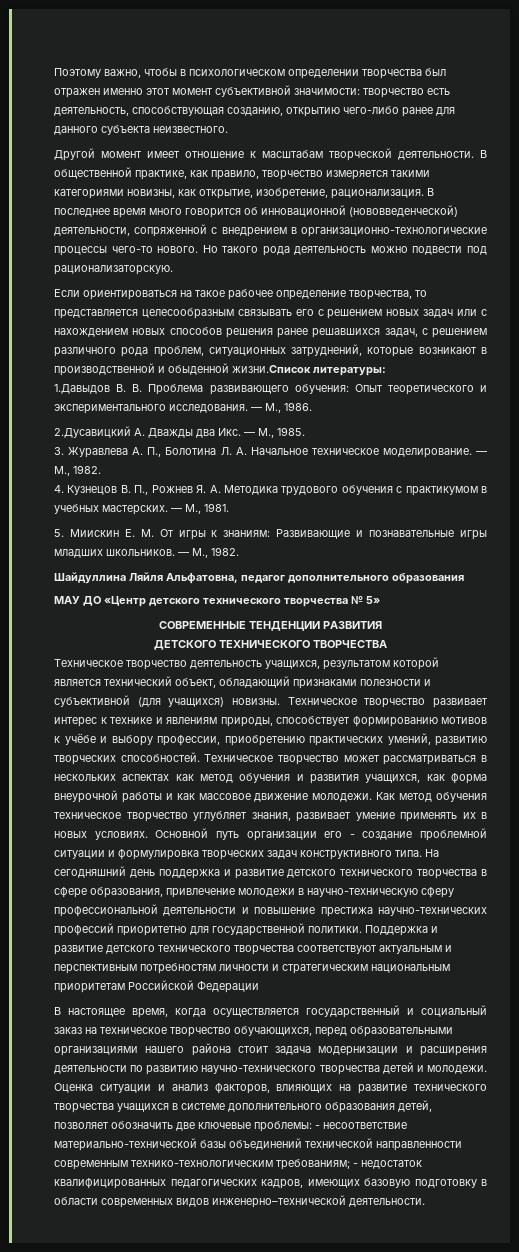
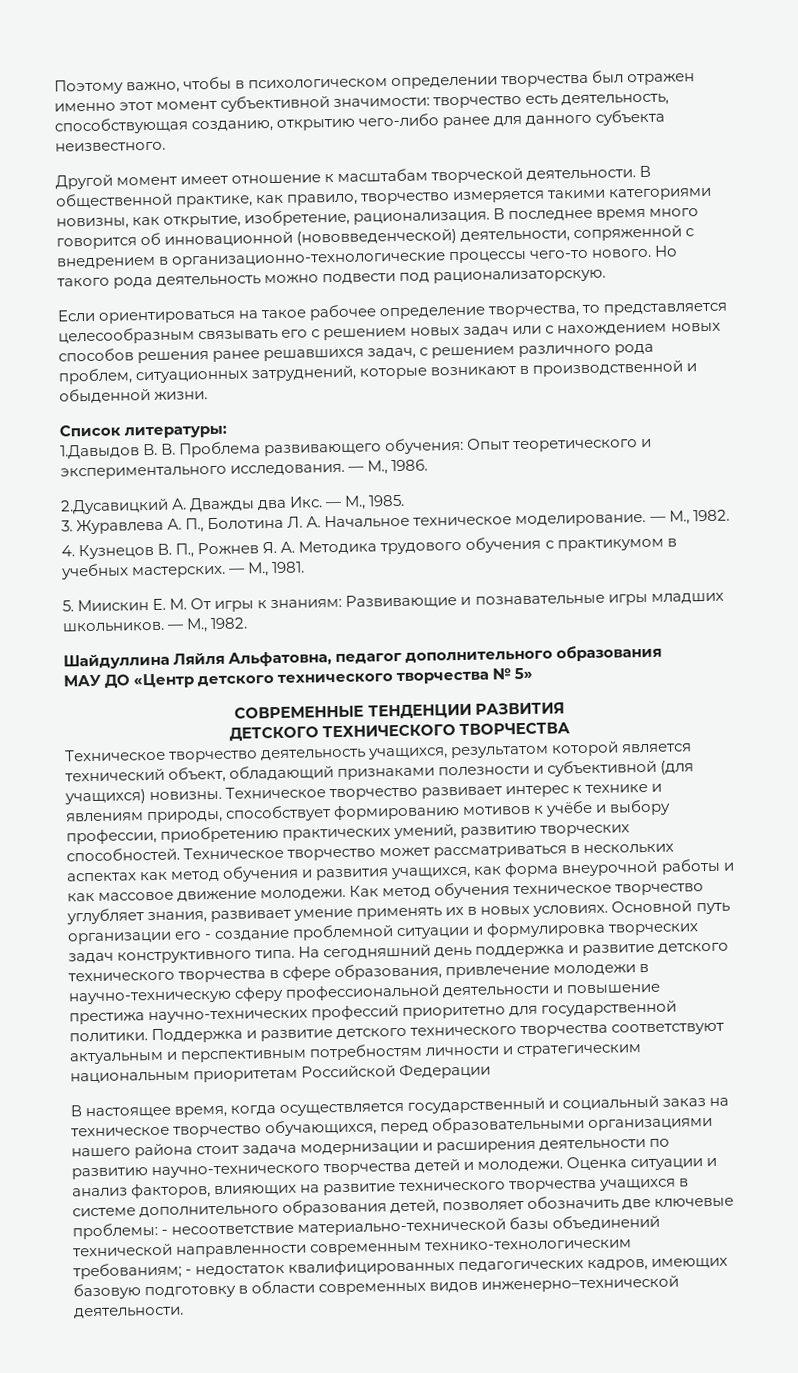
- Если ориентироваться на такое рабочее определение творчества, то представляется целесообразным связывать его с решением новых задач или с нахождением новых способов решения ранее решавшихся задач, с решением различного рода проблем, ситуационных затруднений, которые возникают в производственной и обыденной жизни.Список литературы:
+ Если ориентироваться на такое рабочее определение творчества, то представляется целесообразным связывать его с решением новых задач или с нахождением новых способов решения ранее решавшихся задач, с решением различного рода проблем, ситуационных затруднений, которые возникают в производственной и обыденной жизни.
+ Список литературы:

